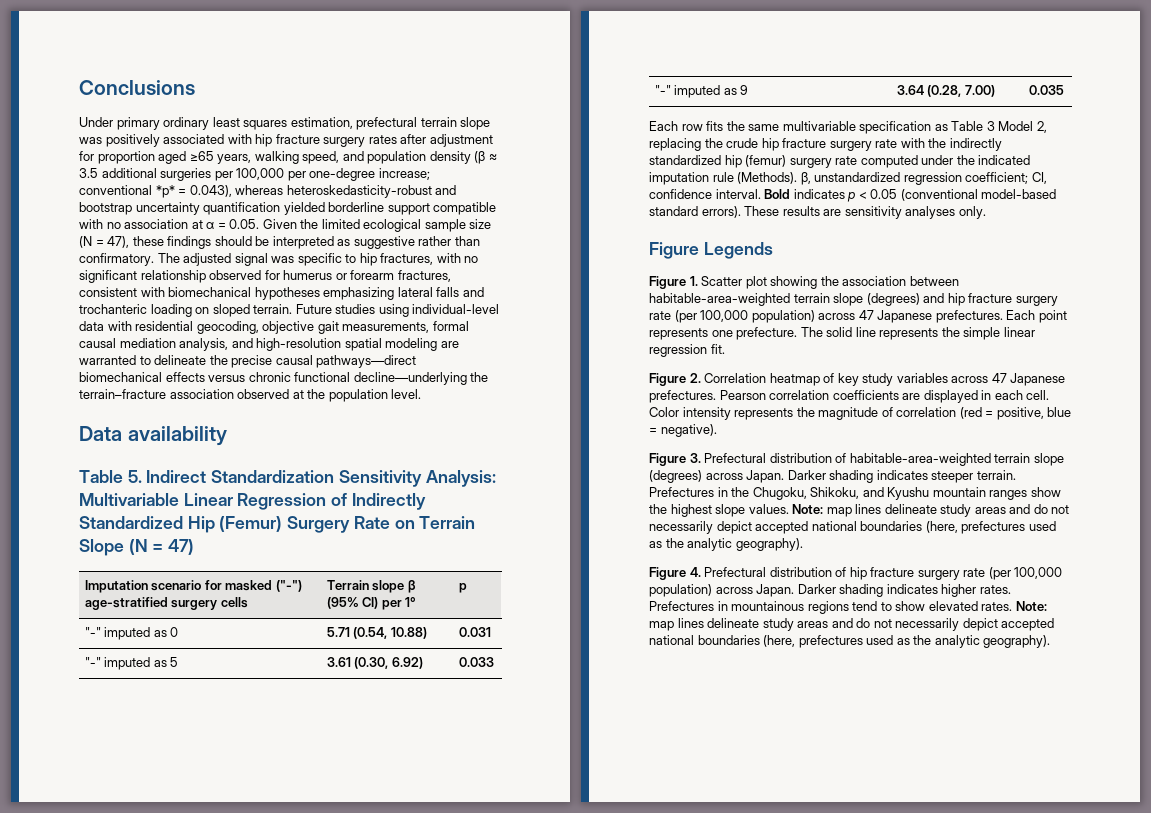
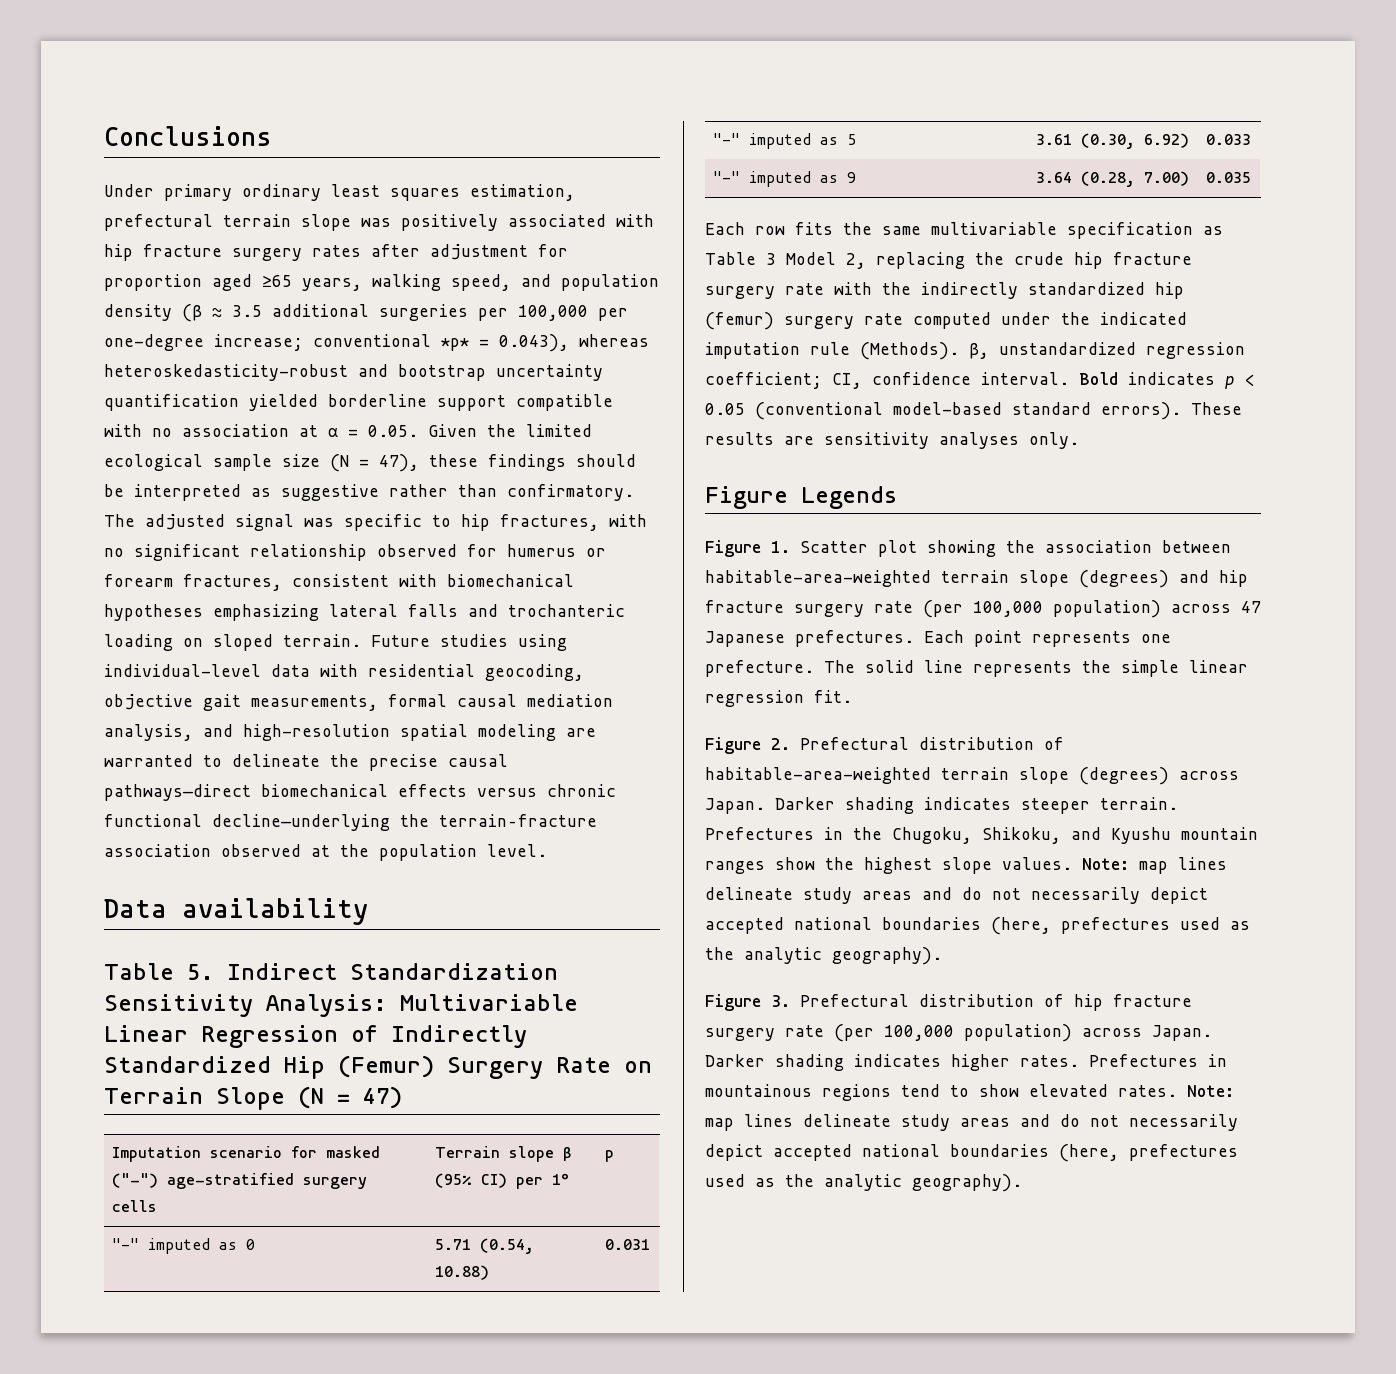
- Figure 2. Correlation heatmap of key study variables across 47 Japanese prefectures. Pearson correlation coefficients are displayed in each cell. Color intensity represents the magnitude of correlation (red = positive, blue = negative).
- Figure 3. Prefectural distribution of habitable-area-weighted terrain slope (degrees) across Japan.
+ Figure 2. Prefectural distribution of habitable-area-weighted terrain slope (degrees) across Japan.
- Figure 4. Prefectural distribution of hip fracture surgery rate (per 100,000 population) across Japan.
+ Figure 3. Prefectural distribution of hip fracture surgery rate (per 100,000 population) across Japan.

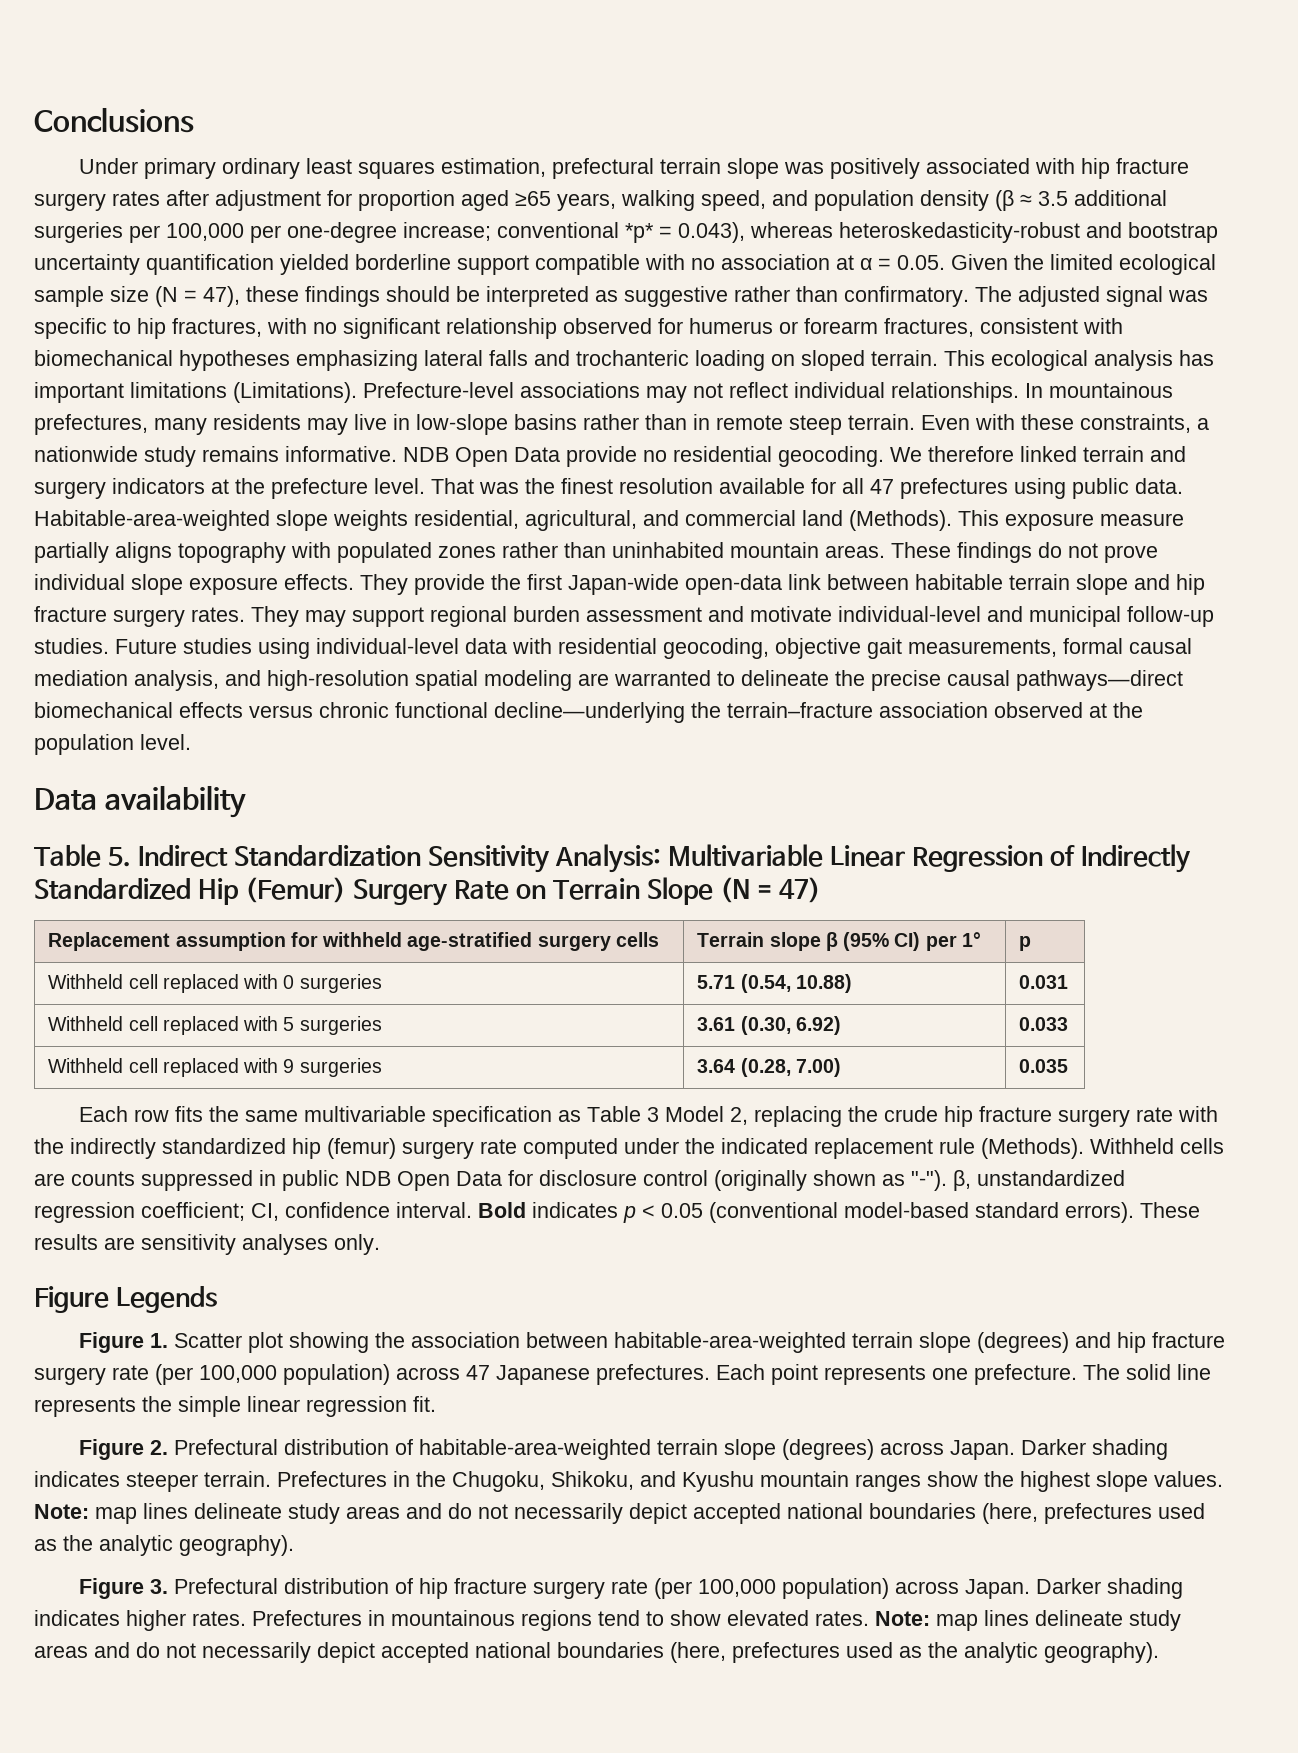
+ This ecological analysis has important limitations (Limitations). Prefecture-level associations may not reflect individual relationships. In mountainous prefectures, many residents may live in low-slope basins rather than in remote steep terrain. Even with these constraints, a nationwide study remains informative. NDB Open Data provide no residential geocoding. We therefore linked terrain and surgery indicators at the prefecture level. That was the finest resolution available for all 47 prefectures using public data. Habitable-area-weighted slope weights residential, agricultural, and commercial land (Methods). This exposure measure partially aligns topography with populated zones rather than uninhabited mountain areas. These findings do not prove individual slope exposure effects. They provide the first Japan-wide open-data link between habitable terrain slope and hip fracture surgery rates. They may support regional burden assessment and motivate individual-level and municipal follow-up studies.
- Imputation scenario for masked ("-") age-stratified surgery cells | Terrain slope β (95% CI) per 1° | p
+ Replacement assumption for withheld age-stratified surgery cells | Terrain slope β (95% CI) per 1° | p
- "-" imputed as 0 | 5.71 (0.54, 10.88) | 0.031
+ Withheld cell replaced with 0 surgeries | 5.71 (0.54, 10.88) | 0.031
- "-" imputed as 5 | 3.61 (0.30, 6.92) | 0.033
+ Withheld cell replaced with 5 surgeries | 3.61 (0.30, 6.92) | 0.033
- "-" imputed as 9 | 3.64 (0.28, 7.00) | 0.035
+ Withheld cell replaced with 9 surgeries | 3.64 (0.28, 7.00) | 0.035
- Each row fits the same multivariable specification as Table 3 Model 2, replacing the crude hip fracture surgery rate with the indirectly standardized hip (femur) surgery rate computed under the indicated imputation rule (Methods). β, unstandardized regression coefficient; CI, confidence interval.
+ Each row fits the same multivariable specification as Table 3 Model 2, replacing the crude hip fracture surgery rate with the indirectly standardized hip (femur) surgery rate computed under the indicated replacement rule (Methods). Withheld cells are counts suppressed in public NDB Open Data for disclosure control (originally shown as "-"). β, unstandardized regression coefficient; CI, confidence interval.

